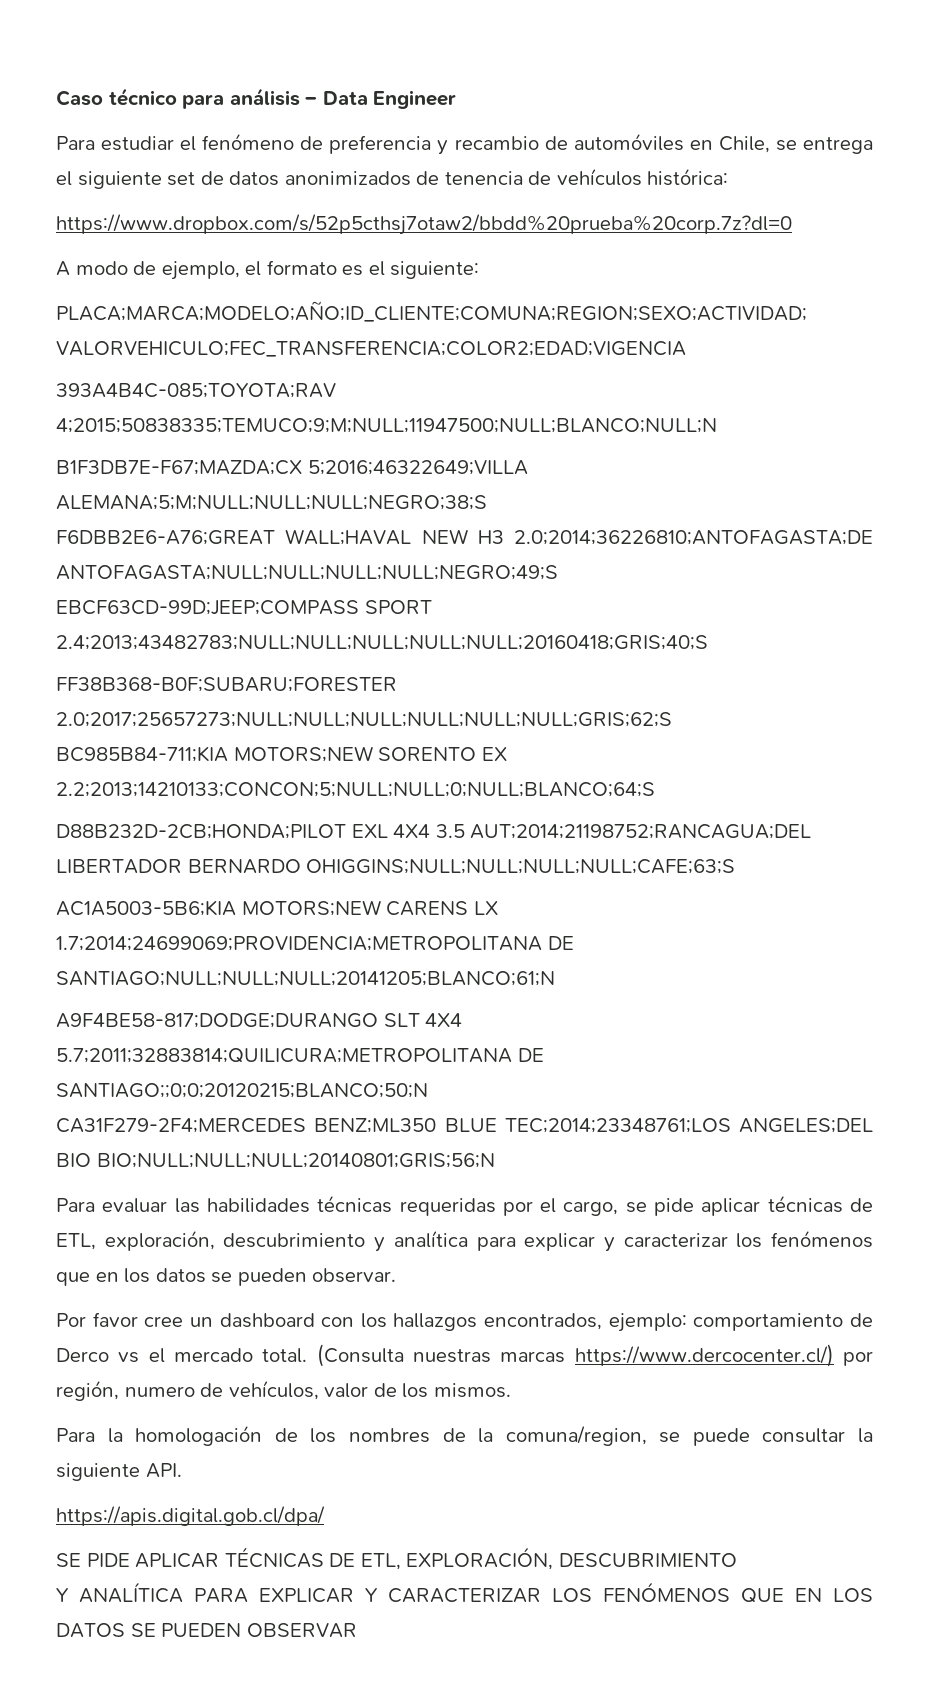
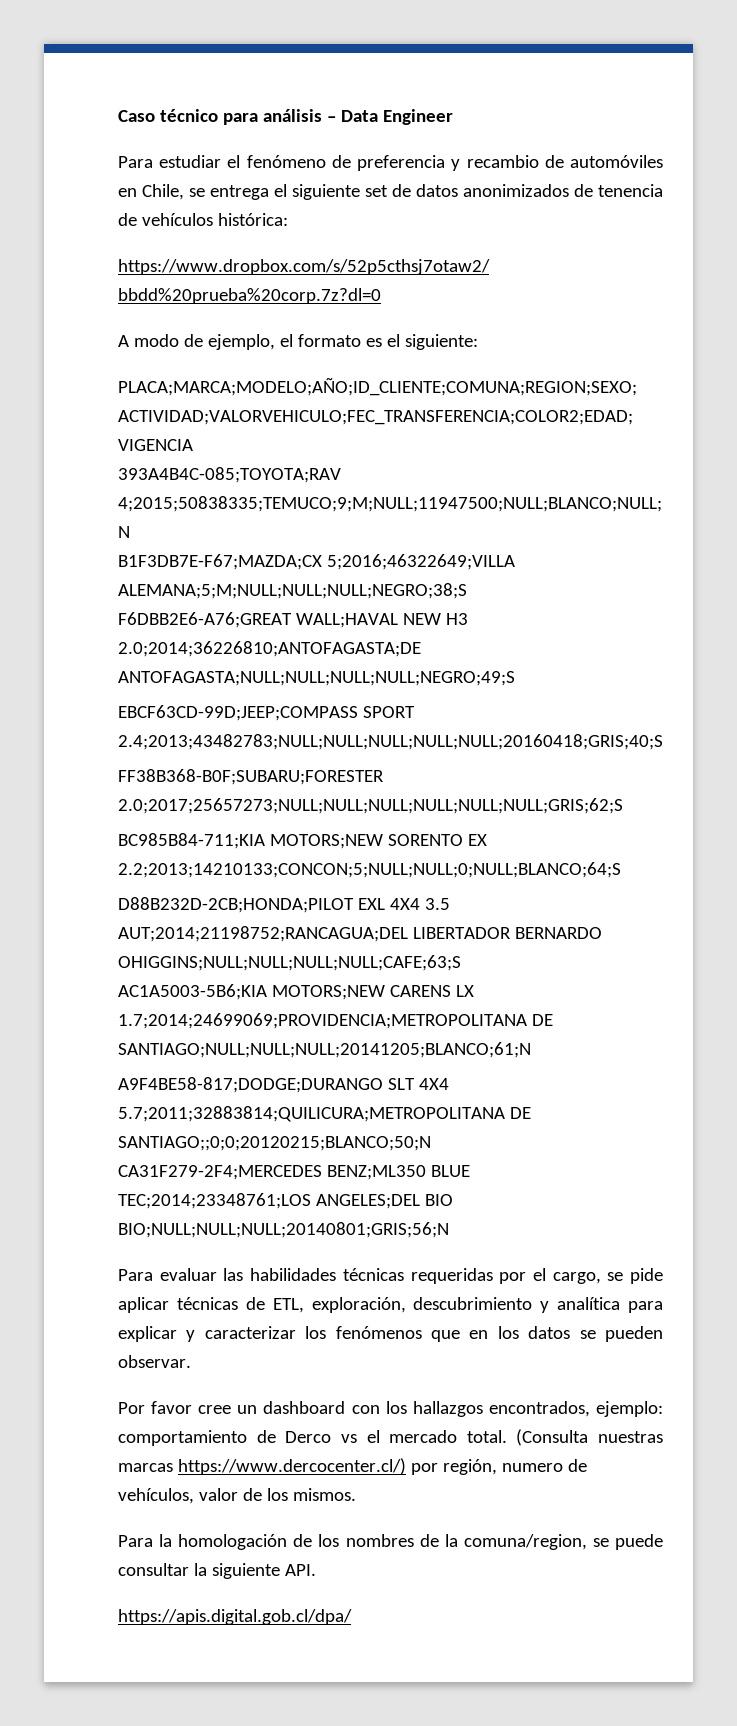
- SE PIDE APLICAR TÉCNICAS DE ETL, EXPLORACIÓN, DESCUBRIMIENTO
- Y ANALÍTICA PARA EXPLICAR Y CARACTERIZAR LOS FENÓMENOS QUE EN LOS DATOS SE PUEDEN OBSERVAR

